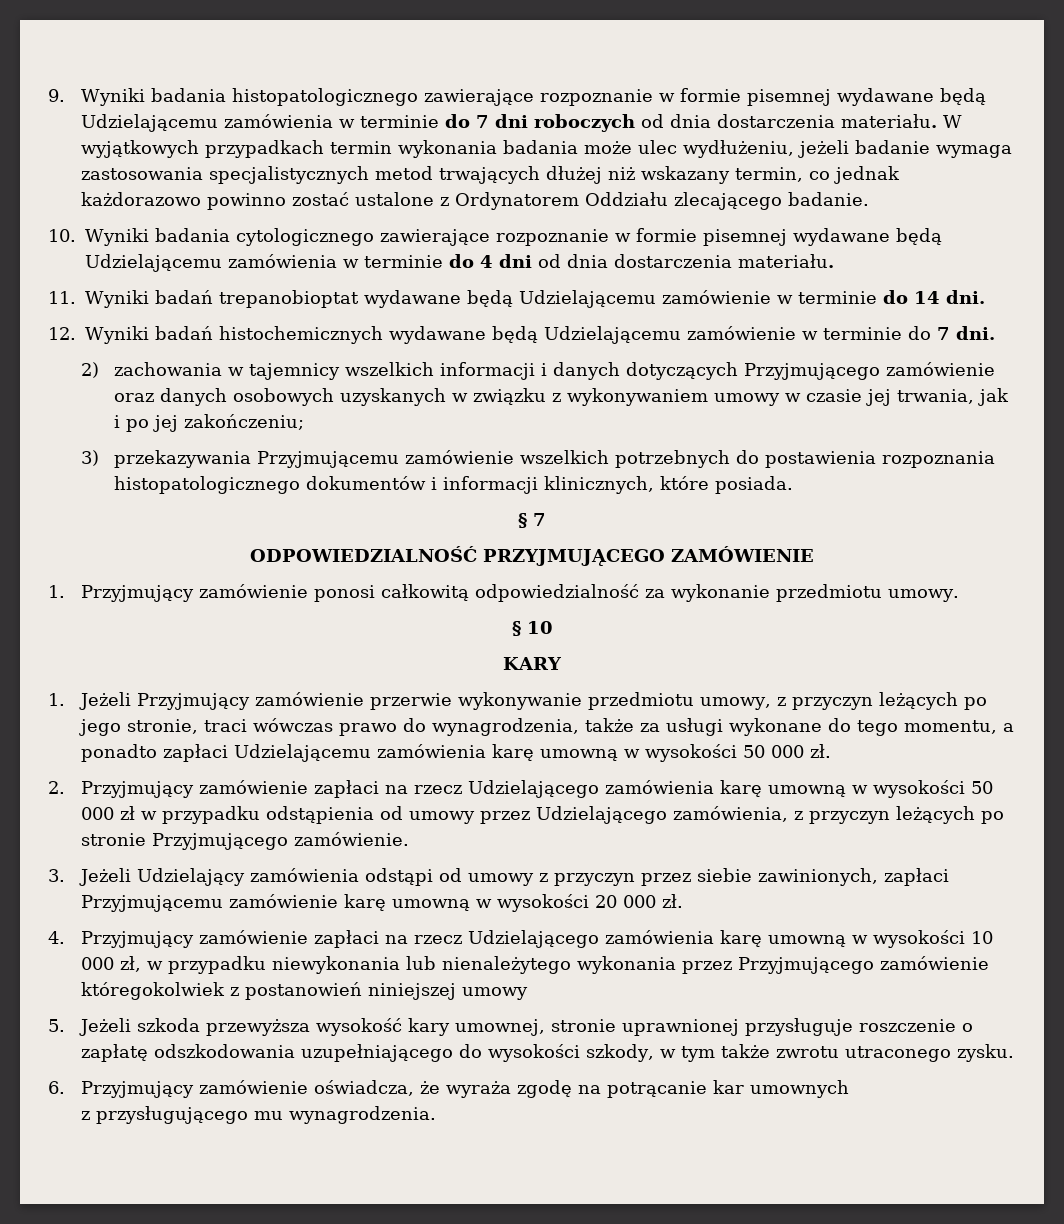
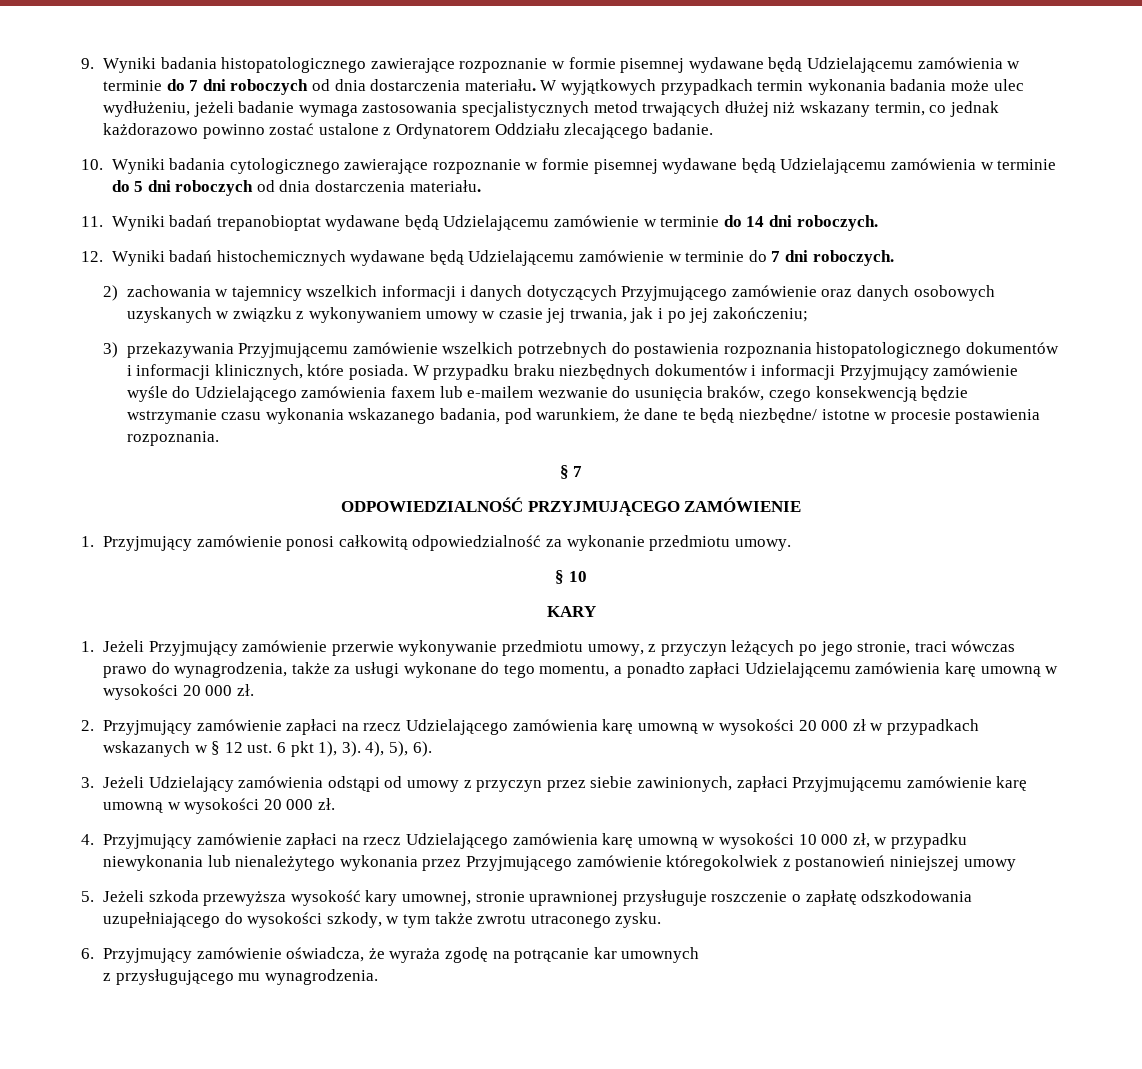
- 10. Wyniki badania cytologicznego zawierające rozpoznanie w formie pisemnej wydawane będą Udzielającemu zamówienia w terminie do 4 dni od dnia dostarczenia materiału.
+ 10. Wyniki badania cytologicznego zawierające rozpoznanie w formie pisemnej wydawane będą Udzielającemu zamówienia w terminie do 5 dni roboczych od dnia dostarczenia materiału.
- 11. Wyniki badań trepanobioptat wydawane będą Udzielającemu zamówienie w terminie do 14 dni.
+ 11. Wyniki badań trepanobioptat wydawane będą Udzielającemu zamówienie w terminie do 14 dni roboczych.
- 12. Wyniki badań histochemicznych wydawane będą Udzielającemu zamówienie w terminie do 7 dni.
+ 12. Wyniki badań histochemicznych wydawane będą Udzielającemu zamówienie w terminie do 7 dni roboczych.
+ W przypadku braku niezbędnych dokumentów i informacji Przyjmujący zamówienie wyśle do Udzielającego zamówienia faxem lub e-mailem wezwanie do usunięcia braków, czego konsekwencją będzie wstrzymanie czasu wykonania wskazanego badania, pod warunkiem, że dane te będą niezbędne/ istotne w procesie postawienia rozpoznania.
- 1. Jeżeli Przyjmujący zamówienie przerwie wykonywanie przedmiotu umowy, z przyczyn leżących po jego stronie, traci wówczas prawo do wynagrodzenia, także za usługi wykonane do tego momentu, a ponadto zapłaci Udzielającemu zamówienia karę umowną w wysokości 50 000 zł.
+ 1. Jeżeli Przyjmujący zamówienie przerwie wykonywanie przedmiotu umowy, z przyczyn leżących po jego stronie, traci wówczas prawo do wynagrodzenia, także za usługi wykonane do tego momentu, a ponadto zapłaci Udzielającemu zamówienia karę umowną w wysokości 20 000 zł.
- 2. Przyjmujący zamówienie zapłaci na rzecz Udzielającego zamówienia karę umowną w wysokości 50 000 zł w przypadku odstąpienia od umowy przez Udzielającego zamówienia, z przyczyn leżących po stronie Przyjmującego zamówienie.
+ 2. Przyjmujący zamówienie zapłaci na rzecz Udzielającego zamówienia karę umowną w wysokości 20 000 zł w przypadkach wskazanych w § 12 ust. 6 pkt 1), 3). 4), 5), 6).

